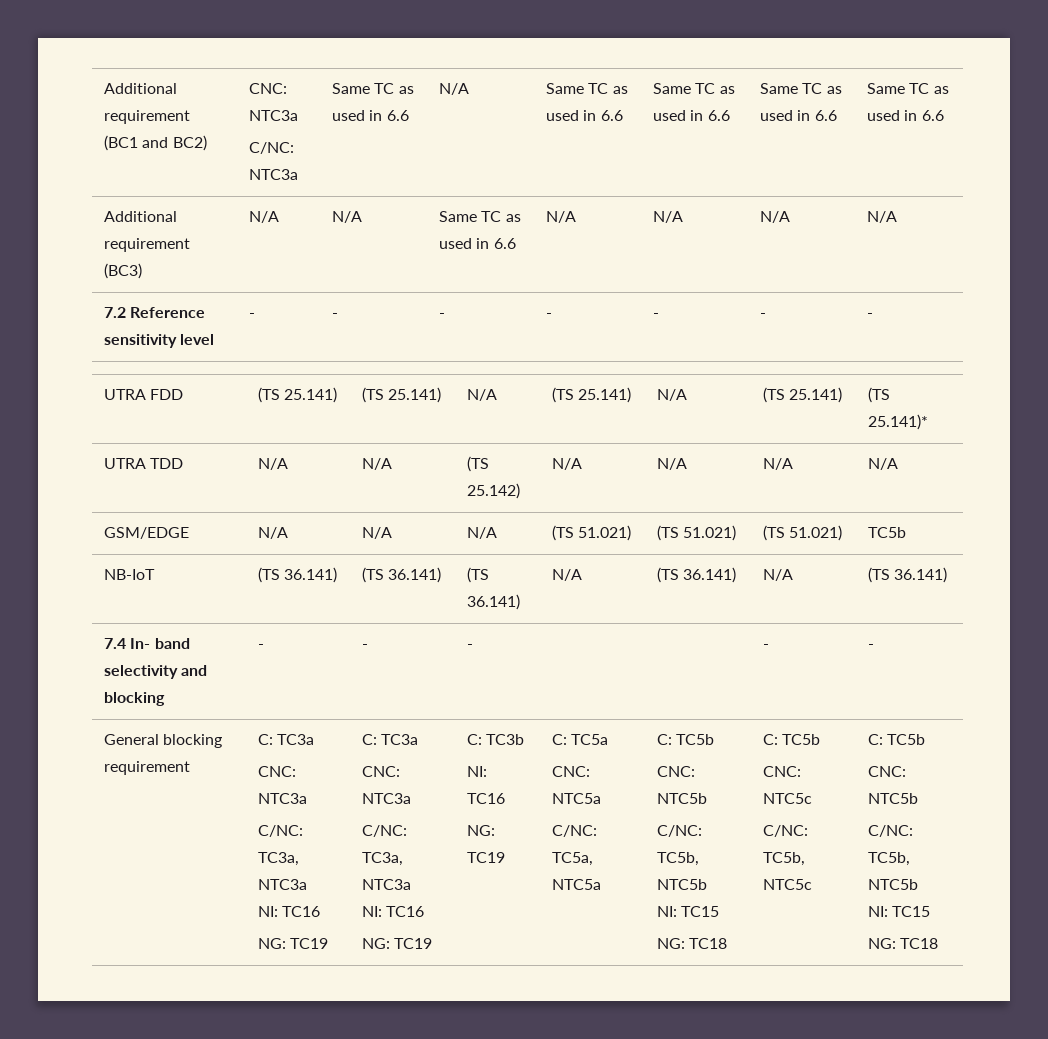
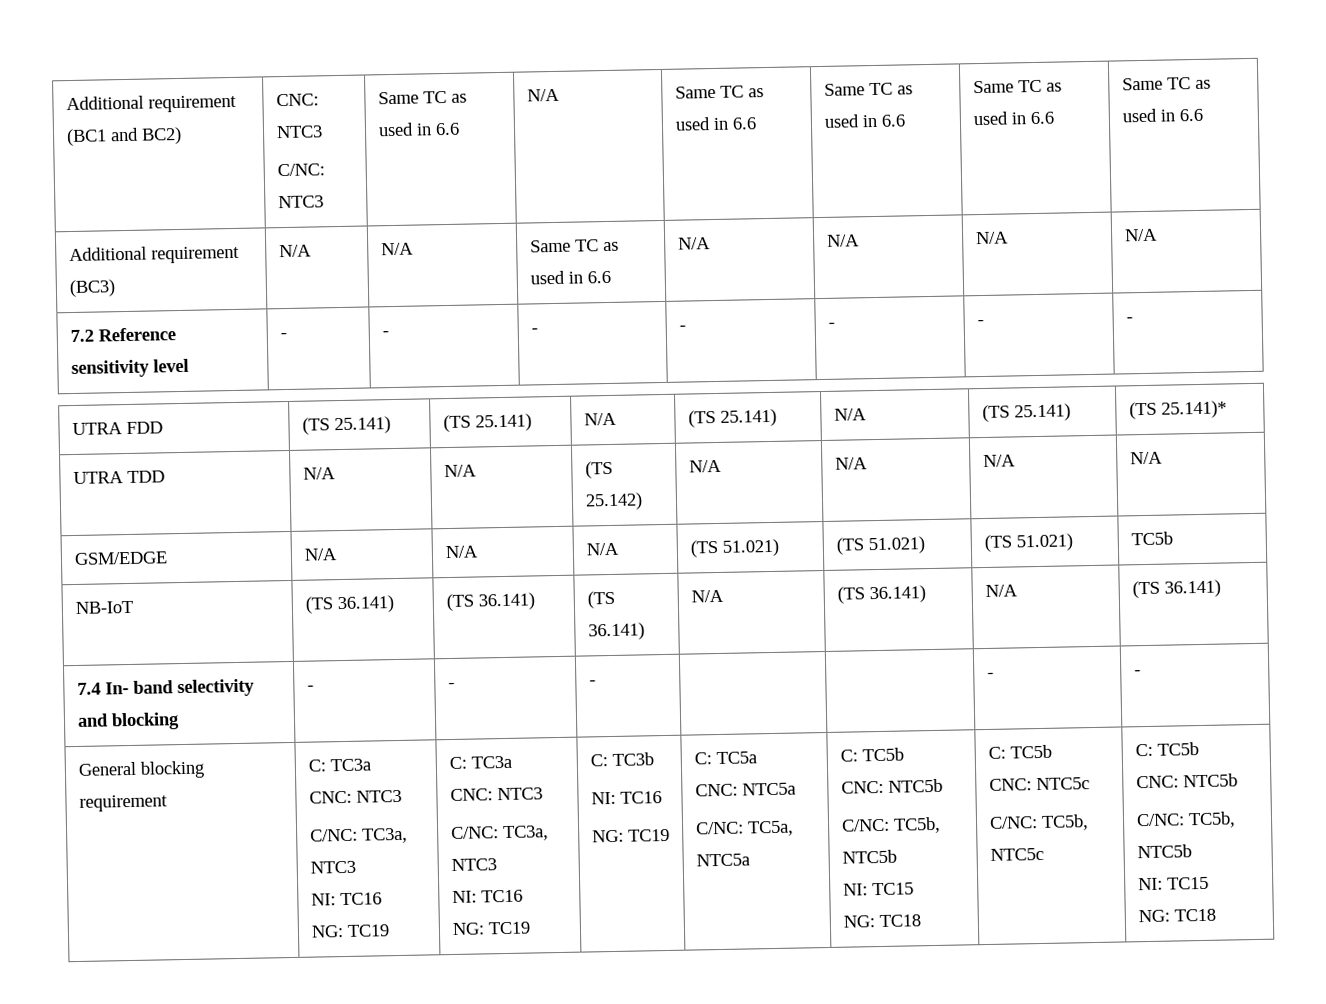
- Additional requirement (BC1 and BC2) | CNC: NTC3a
- C/NC: NTC3a | Same TC as used in 6.6 | N/A | Same TC as used in 6.6 | Same TC as used in 6.6 | Same TC as used in 6.6 | Same TC as used in 6.6
+ Additional requirement (BC1 and BC2) | CNC: NTC3
+ C/NC: NTC3 | Same TC as used in 6.6 | N/A | Same TC as used in 6.6 | Same TC as used in 6.6 | Same TC as used in 6.6 | Same TC as used in 6.6
  General blocking requirement | C: TC3a
- CNC: NTC3a
- C/NC: TC3a, NTC3a
+ CNC: NTC3
+ C/NC: TC3a, NTC3
  NG: TC19 | C: TC3a
- CNC: NTC3a
- C/NC: TC3a, NTC3a
+ CNC: NTC3
+ C/NC: TC3a, NTC3

